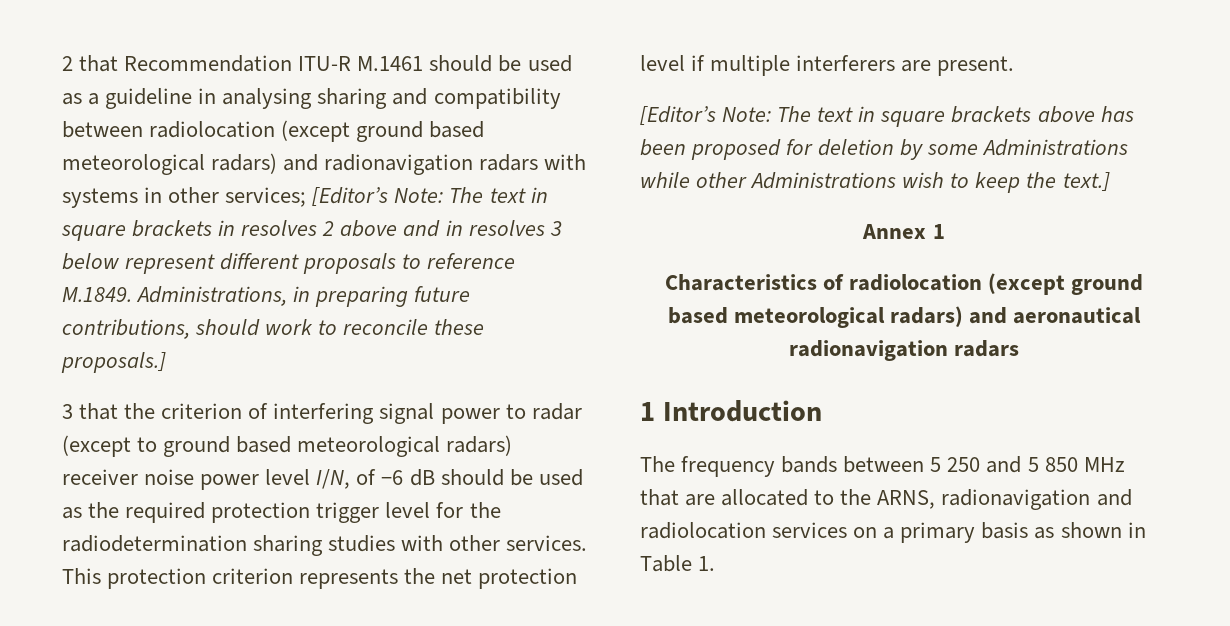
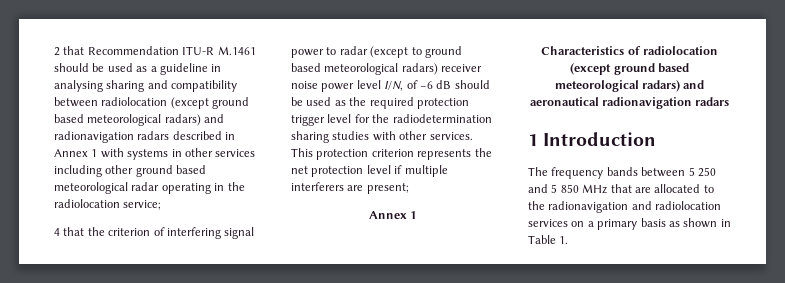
- 2 that Recommendation ITU-R M.1461 should be used as a guideline in analysing sharing and compatibility between radiolocation (except ground based meteorological radars) and radionavigation radars with systems in other services; [Editor’s Note: The text in square brackets in resolves 2 above and in resolves 3 below represent different proposals to reference M.1849. Administrations, in preparing future contributions, should work to reconcile these proposals.]
- 3 that the criterion of interfering signal power to radar (except to ground based meteorological radars) receiver noise power level I/N, of −6 dB should be used as the required protection trigger level for the radiodetermination sharing studies with other services.
+ 2 that Recommendation ITU-R M.1461 should be used as a guideline in analysing sharing and compatibility between radiolocation (except ground based meteorological radars) and radionavigation radars described in Annex 1 with systems in other services including other ground based meteorological radar operating in the radiolocation service;
+ 4 that the criterion of interfering signal power to radar (except to ground based meteorological radars) receiver noise power level I/N, of −6 dB should be used as the required protection trigger level for the radiodetermination sharing studies with other services.
- This protection criterion represents the net protection level if multiple interferers are present.
- [Editor’s Note: The text in square brackets above has been proposed for deletion by some Administrations while other Administrations wish to keep the text.]
+ This protection criterion represents the net protection level if multiple interferers are present;
- The frequency bands between 5 250 and 5 850 MHz that are allocated to the ARNS, radionavigation and radiolocation services on a primary basis as shown in Table 1.
+ The frequency bands between 5 250 and 5 850 MHz that are allocated to the radionavigation and radiolocation services on a primary basis as shown in Table 1.

